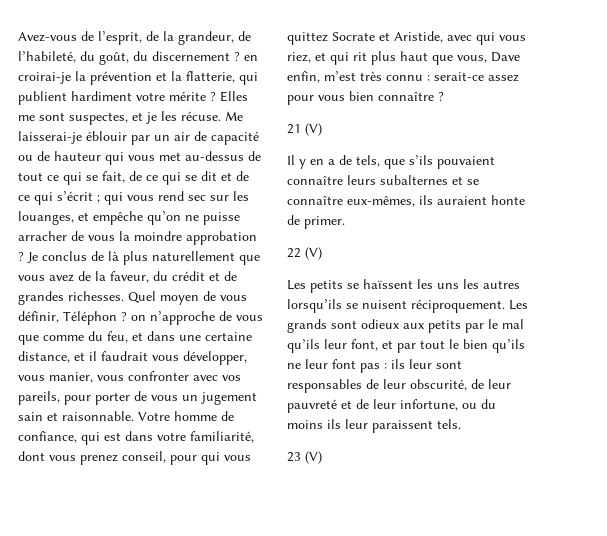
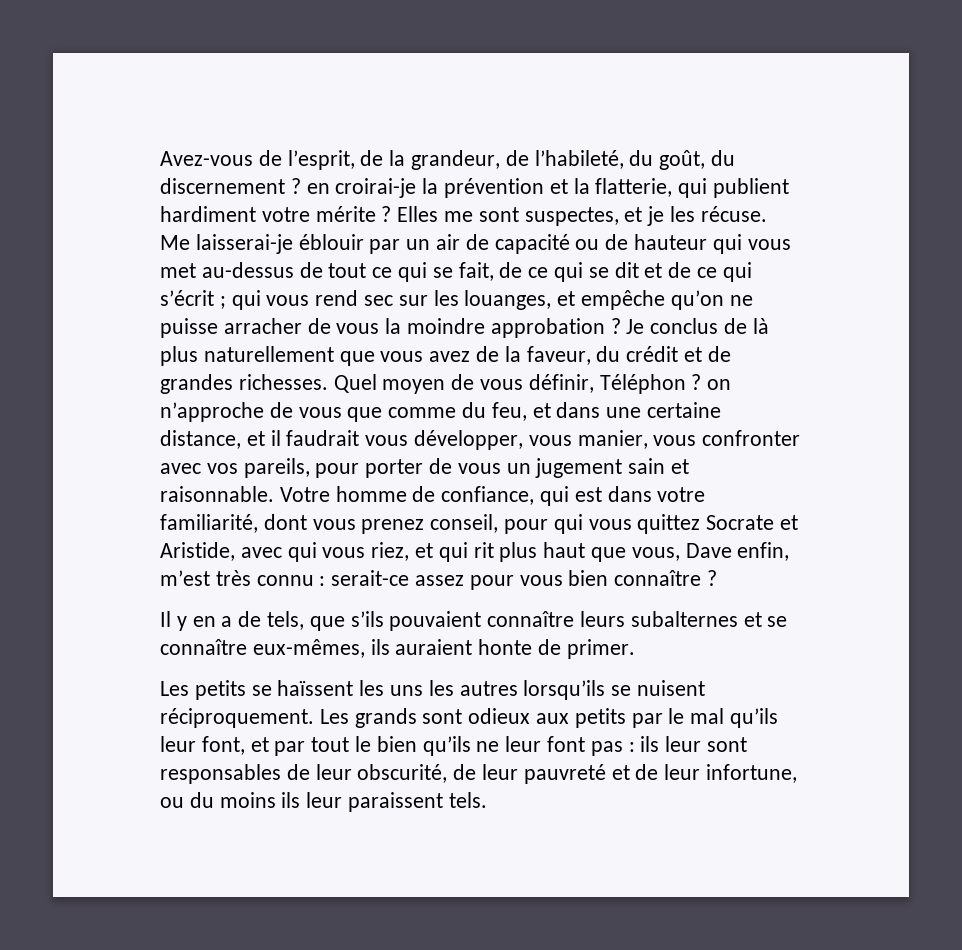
- 21 (V)
- 22 (V)
- 23 (V)

